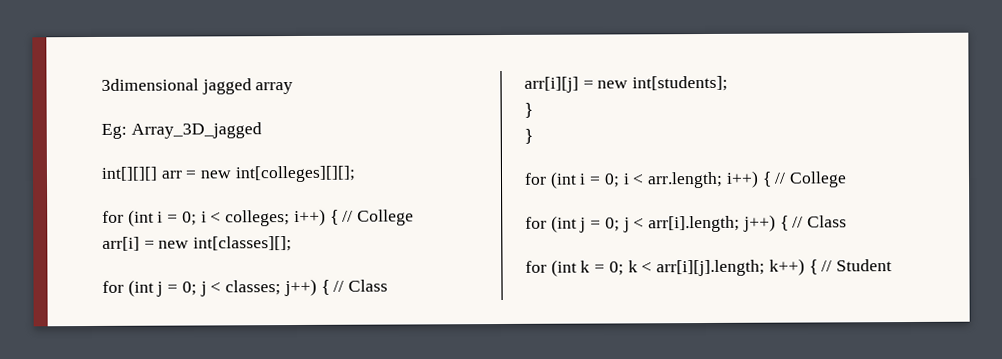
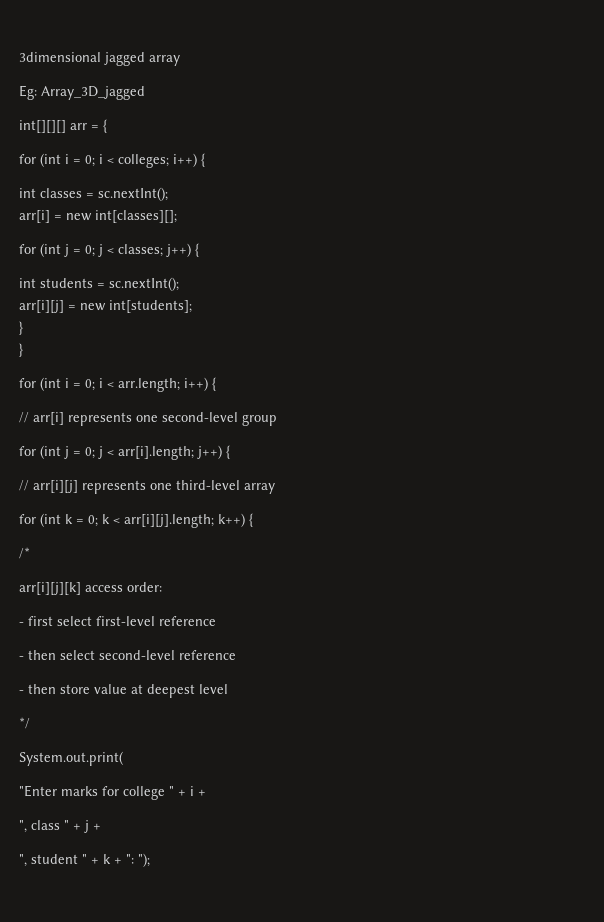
- int[][][] arr = new int[colleges][][];
+ int[][][] arr = {
- for (int i = 0; i < colleges; i++) { // College
+ for (int i = 0; i < colleges; i++) {
+ int classes = sc.nextInt();
- for (int j = 0; j < classes; j++) { // Class
+ for (int j = 0; j < classes; j++) {
+ int students = sc.nextInt();
- for (int i = 0; i < arr.length; i++) { // College
+ for (int i = 0; i < arr.length; i++) {
+ // arr[i] represents one second-level group
- for (int j = 0; j < arr[i].length; j++) { // Class
+ for (int j = 0; j < arr[i].length; j++) {
+ // arr[i][j] represents one third-level array
- for (int k = 0; k < arr[i][j].length; k++) { // Student
+ for (int k = 0; k < arr[i][j].length; k++) {
+ /*
+ arr[i][j][k] access order:
+ - first select first-level reference
+ - then select second-level reference
+ - then store value at deepest level
+ */
+ System.out.print(
+ "Enter marks for college " + i +
+ ", class " + j +
+ ", student " + k + ": ");

